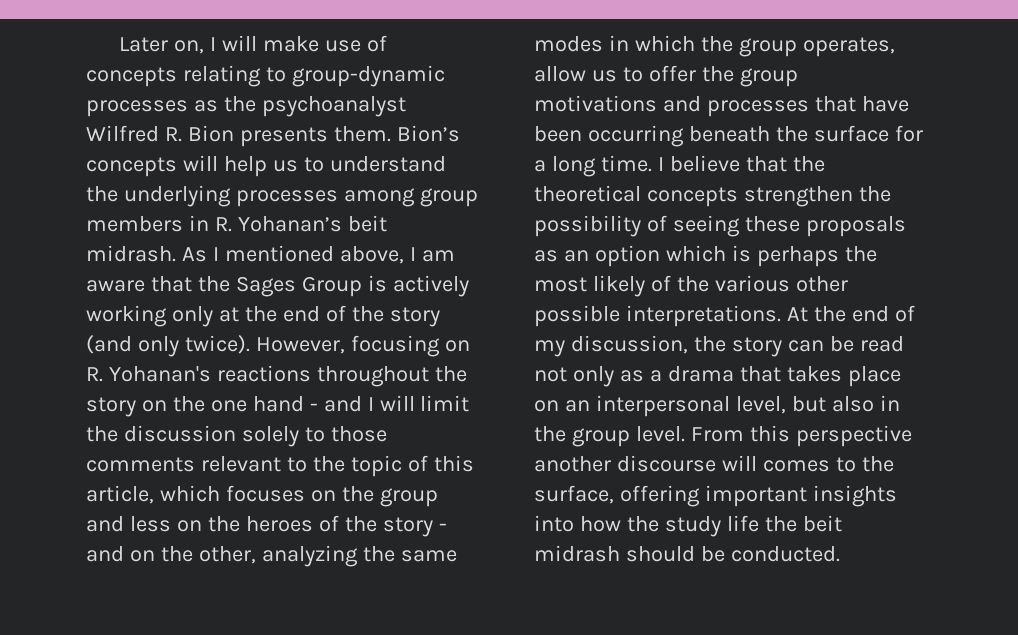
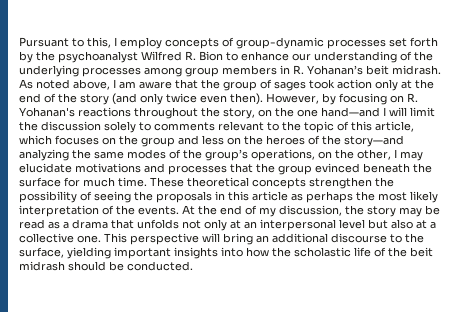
- Later on, I will make use of concepts relating to group-dynamic processes as the psychoanalyst Wilfred R. Bion presents them. Bion’s concepts will help us to understand the underlying processes among group members in R. Yohanan’s beit midrash.
+ Pursuant to this, I employ concepts of group-dynamic processes set forth by the psychoanalyst Wilfred R. Bion to enhance our understanding of the underlying processes among group members in R. Yohanan’s beit midrash.
- As I mentioned above, I am aware that the Sages Group is actively working only at the end of the story (and only twice). However, focusing on R. Yohanan's reactions throughout the story on the one hand - and I will limit the discussion solely to those comments relevant to the topic of this article, which focuses on the group and less on the heroes of the story - and on the other, analyzing the same modes in which the group operates, allow us to offer the group motivations and processes that have been occurring beneath the surface for a long time. I believe that the theoretical concepts strengthen the possibility of seeing these proposals as an option which is perhaps the most likely of the various other possible interpretations.
+ As noted above, I am aware that the group of sages took action only at the end of the story (and only twice even then). However, by focusing on R. Yohanan's reactions throughout the story, on the one hand—and I will limit the discussion solely to comments relevant to the topic of this article, which focuses on the group and less on the heroes of the story—and analyzing the same modes of the group’s operations, on the other, I may elucidate motivations and processes that the group evinced beneath the surface for much time. These theoretical concepts strengthen the possibility of seeing the proposals in this article as perhaps the most likely interpretation of the events.
- At the end of my discussion, the story can be read not only as a drama that takes place on an interpersonal level, but also in the group level. From this perspective another discourse will comes to the surface, offering important insights into how the study life the beit midrash should be conducted.
+ At the end of my discussion, the story may be read as a drama that unfolds not only at an interpersonal level but also at a collective one. This perspective will bring an additional discourse to the surface, yielding important insights into how the scholastic life of the beit midrash should be conducted.

